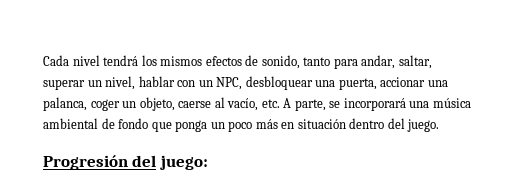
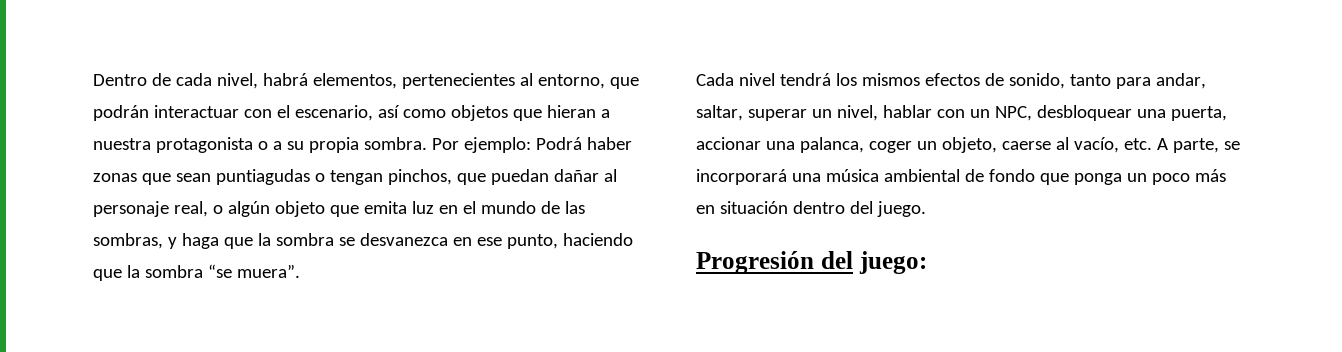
+ Dentro de cada nivel, habrá elementos, pertenecientes al entorno, que podrán interactuar con el escenario, así como objetos que hieran a nuestra protagonista o a su propia sombra. Por ejemplo: Podrá haber zonas que sean puntiagudas o tengan pinchos, que puedan dañar al personaje real, o algún objeto que emita luz en el mundo de las sombras, y haga que la sombra se desvanezca en ese punto, haciendo que la sombra “se muera”.

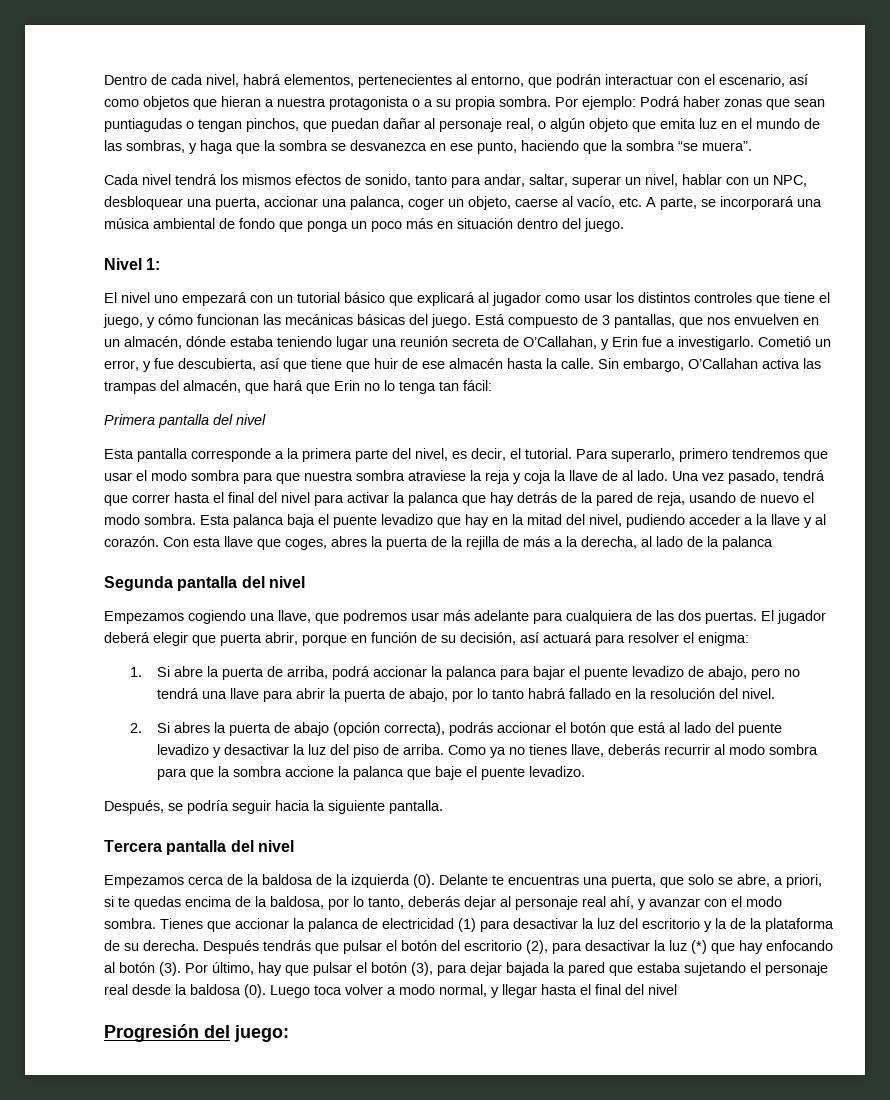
+ Nivel 1:
+ El nivel uno empezará con un tutorial básico que explicará al jugador como usar los distintos controles que tiene el juego, y cómo funcionan las mecánicas básicas del juego. Está compuesto de 3 pantallas, que nos envuelven en un almacén, dónde estaba teniendo lugar una reunión secreta de O’Callahan, y Erin fue a investigarlo. Cometió un error, y fue descubierta, así que tiene que huir de ese almacén hasta la calle. Sin embargo, O’Callahan activa las trampas del almacén, que hará que Erin no lo tenga tan fácil:
+ Primera pantalla del nivel
+ Esta pantalla corresponde a la primera parte del nivel, es decir, el tutorial. Para superarlo, primero tendremos que usar el modo sombra para que nuestra sombra atraviese la reja y coja la llave de al lado. Una vez pasado, tendrá que correr hasta el final del nivel para activar la palanca que hay detrás de la pared de reja, usando de nuevo el modo sombra. Esta palanca baja el puente levadizo que hay en la mitad del nivel, pudiendo acceder a la llave y al corazón. Con esta llave que coges, abres la puerta de la rejilla de más a la derecha, al lado de la palanca
+ Segunda pantalla del nivel
+ Empezamos cogiendo una llave, que podremos usar más adelante para cualquiera de las dos puertas. El jugador deberá elegir que puerta abrir, porque en función de su decisión, así actuará para resolver el enigma:
+ 1. Si abre la puerta de arriba, podrá accionar la palanca para bajar el puente levadizo de abajo, pero no tendrá una llave para abrir la puerta de abajo, por lo tanto habrá fallado en la resolución del nivel.
+ 2. Si abres la puerta de abajo (opción correcta), podrás accionar el botón que está al lado del puente levadizo y desactivar la luz del piso de arriba. Como ya no tienes llave, deberás recurrir al modo sombra para que la sombra accione la palanca que baje el puente levadizo.
+ Después, se podría seguir hacia la siguiente pantalla.
+ Tercera pantalla del nivel
+ Empezamos cerca de la baldosa de la izquierda (0). Delante te encuentras una puerta, que solo se abre, a priori, si te quedas encima de la baldosa, por lo tanto, deberás dejar al personaje real ahí, y avanzar con el modo sombra. Tienes que accionar la palanca de electricidad (1) para desactivar la luz del escritorio y la de la plataforma de su derecha. Después tendrás que pulsar el botón del escritorio (2), para desactivar la luz (*) que hay enfocando al botón (3). Por último, hay que pulsar el botón (3), para dejar bajada la pared que estaba sujetando el personaje real desde la baldosa (0). Luego toca volver a modo normal, y llegar hasta el final del nivel

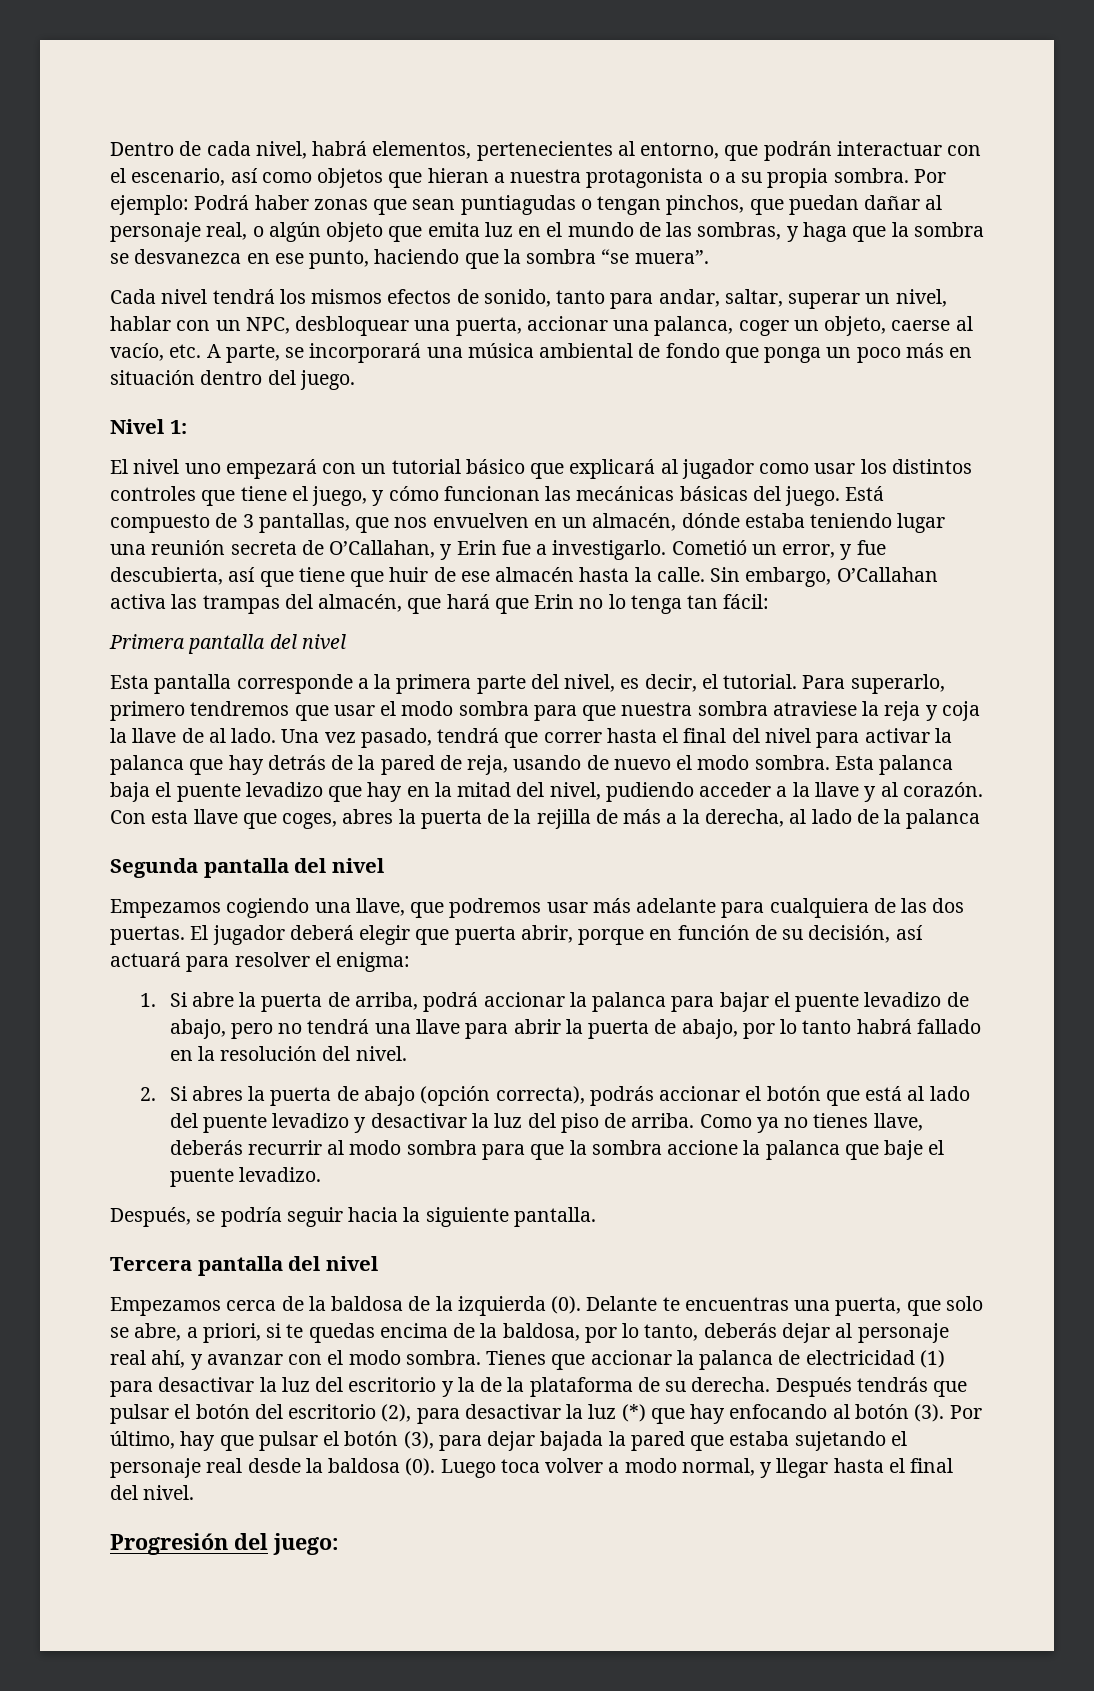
- Luego toca volver a modo normal, y llegar hasta el final del nivel
+ Luego toca volver a modo normal, y llegar hasta el final del nivel.

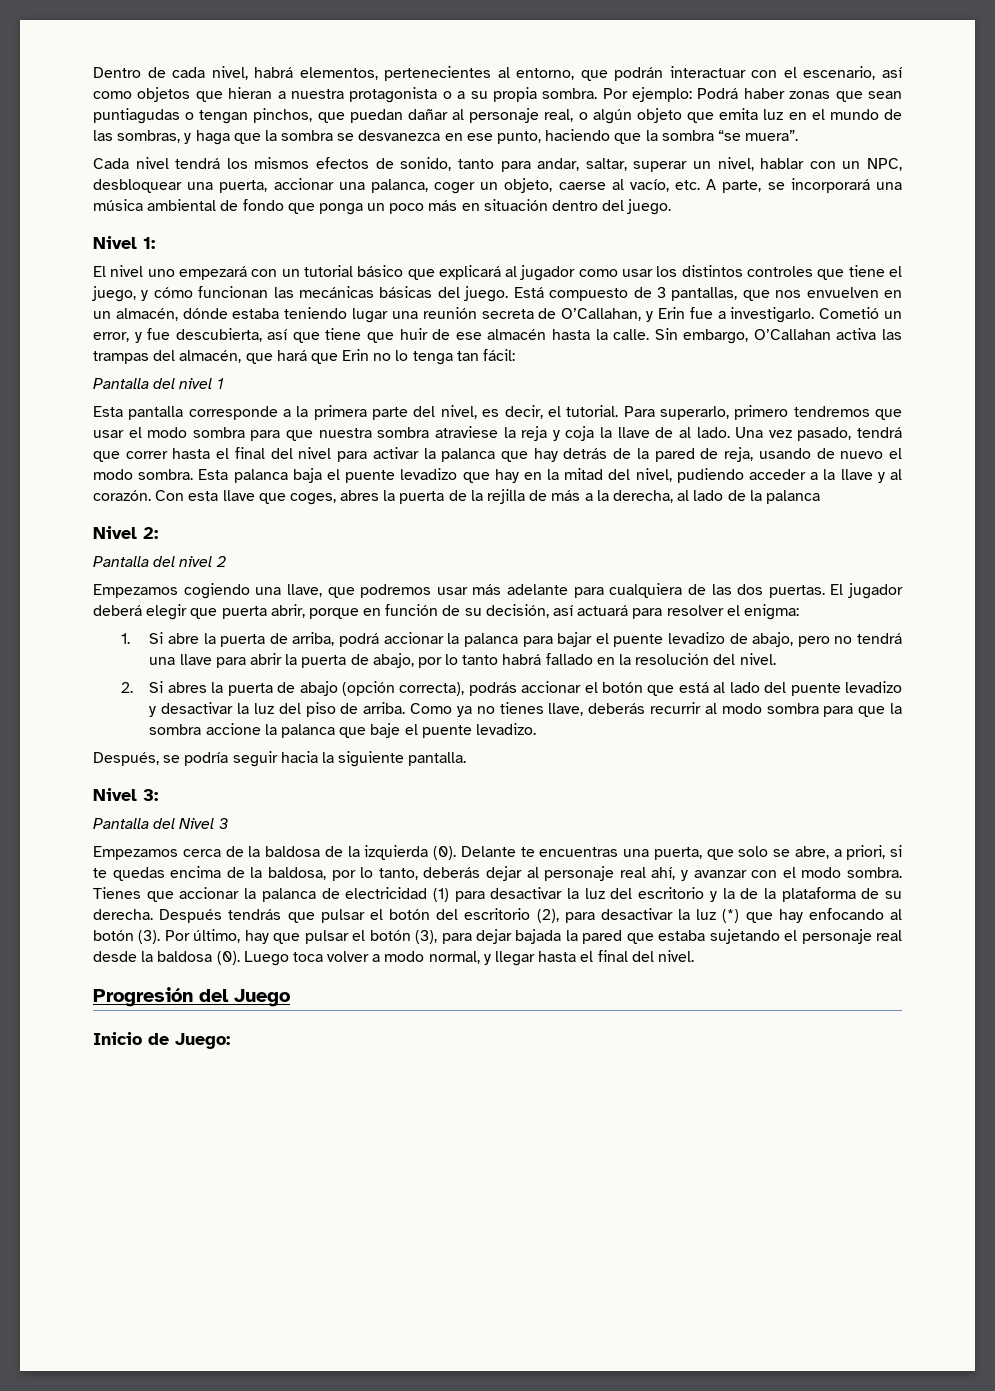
- Primera pantalla del nivel
+ Pantalla del nivel 1
- Segunda pantalla del nivel
+ Nivel 2:
+ Pantalla del nivel 2
- Tercera pantalla del nivel
+ Nivel 3:
+ Pantalla del Nivel 3
- Progresión del juego:
+ Progresión del Juego
+ Inicio de Juego:

